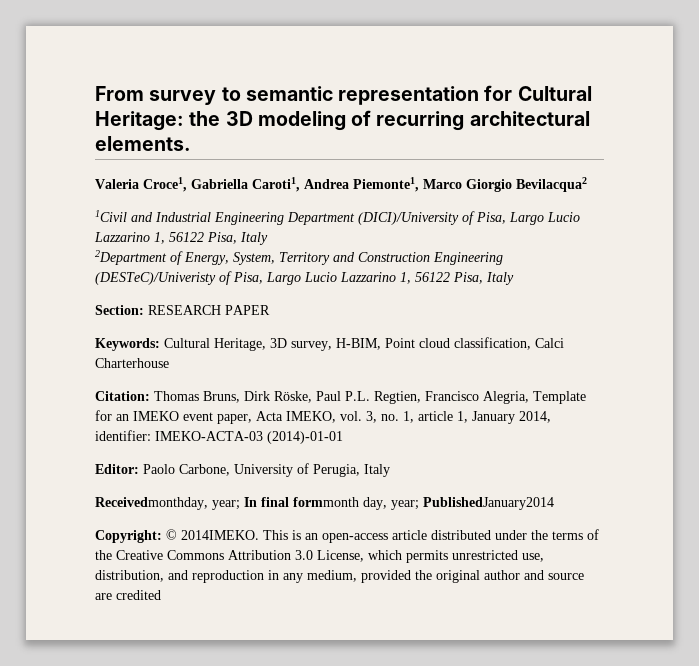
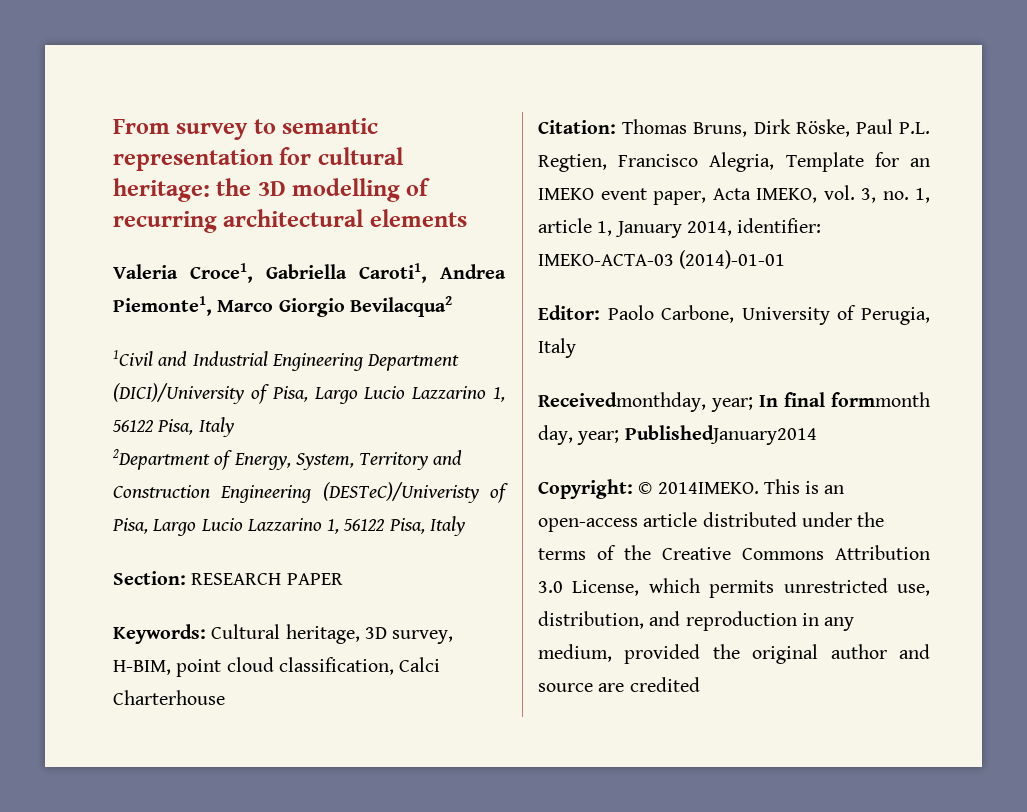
- From survey to semantic representation for Cultural Heritage: the 3D modeling of recurring architectural elements.
+ From survey to semantic representation for cultural heritage: the 3D modelling of recurring architectural elements
- Keywords: Cultural Heritage, 3D survey, H-BIM, Point cloud classification, Calci Charterhouse
+ Keywords: Cultural heritage, 3D survey, H-BIM, point cloud classification, Calci Charterhouse

